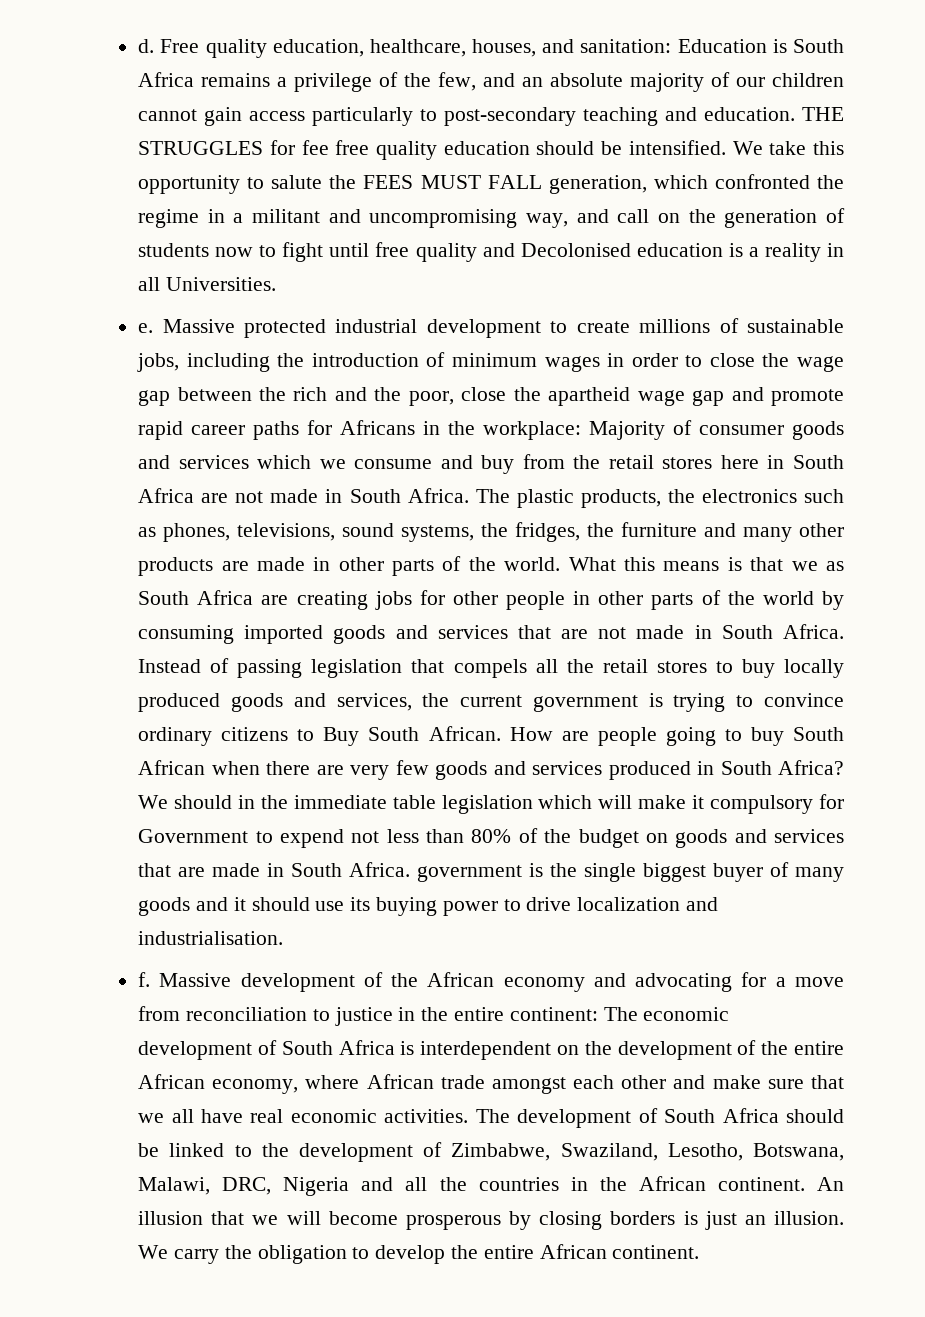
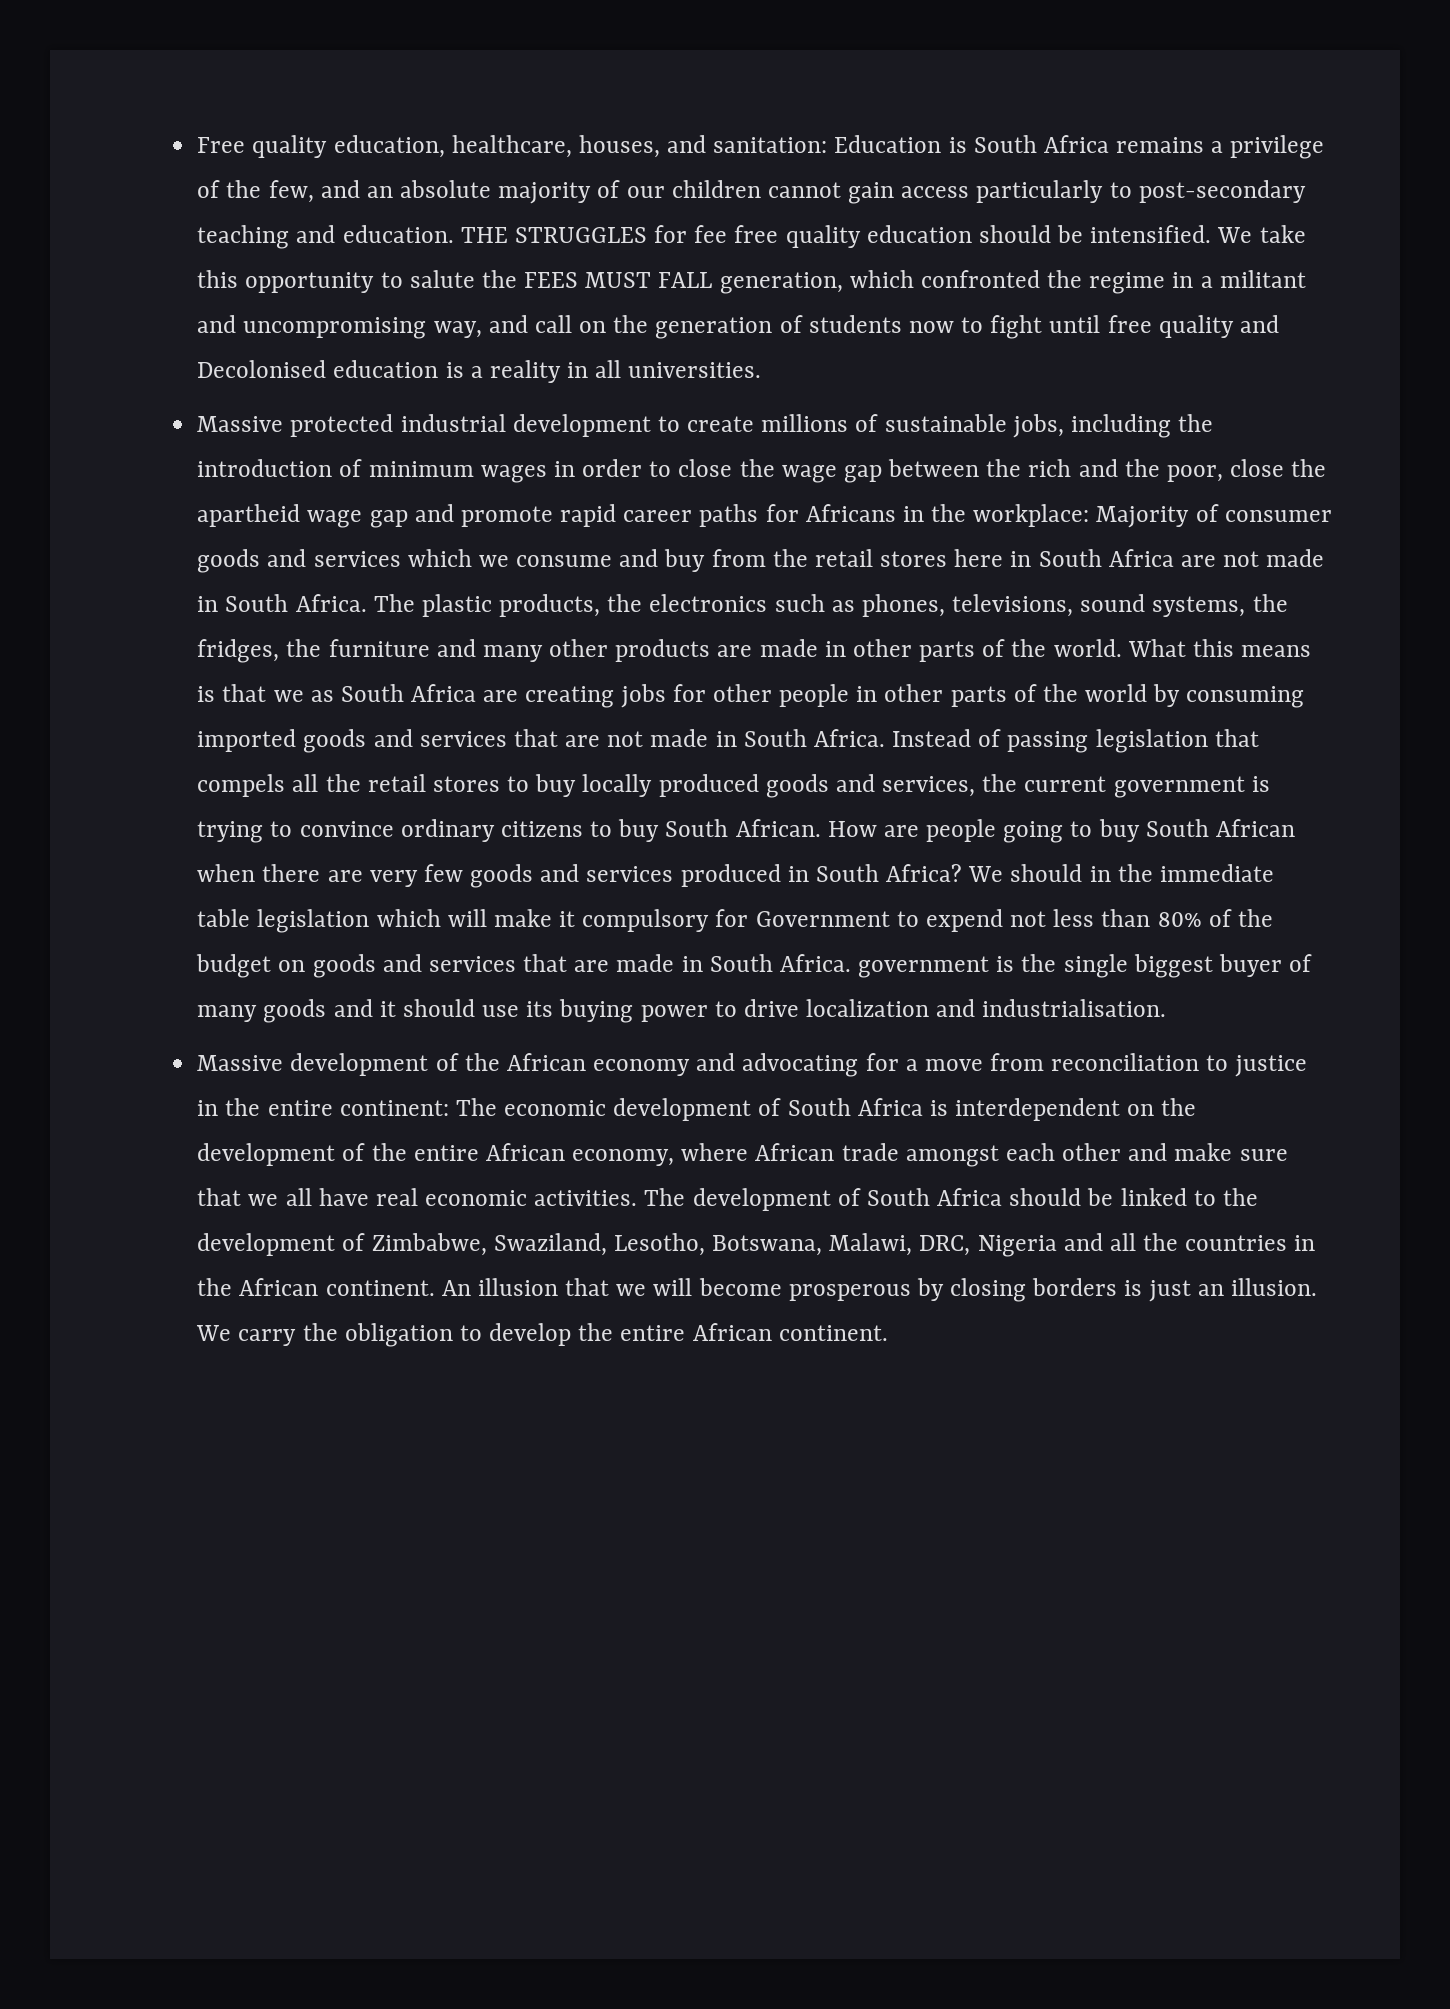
- d.
- We take this opportunity to salute the FEES MUST FALL generation, which confronted the regime in a militant and uncompromising way, and call on the generation of students now to fight until free quality and Decolonised education is a reality in all Universities.
- e. Massive protected industrial development to create millions of sustainable jobs, including the introduction of minimum wages in order to close the wage gap between the rich and the poor, close the apartheid wage gap and promote rapid career paths for Africans in the workplace:
+ We take this opportunity to salute the FEES MUST FALL generation, which confronted the regime in a militant and uncompromising way, and call on the generation of students now to fight until free quality and Decolonised education is a reality in all universities.
+ Massive protected industrial development to create millions of sustainable jobs, including the introduction of minimum wages in order to close the wage gap between the rich and the poor, close the apartheid wage gap and promote rapid career paths for Africans in the workplace:
- Instead of passing legislation that compels all the retail stores to buy locally produced goods and services, the current government is trying to convince ordinary citizens to Buy South African.
+ Instead of passing legislation that compels all the retail stores to buy locally produced goods and services, the current government is trying to convince ordinary citizens to buy South African.
- f.

